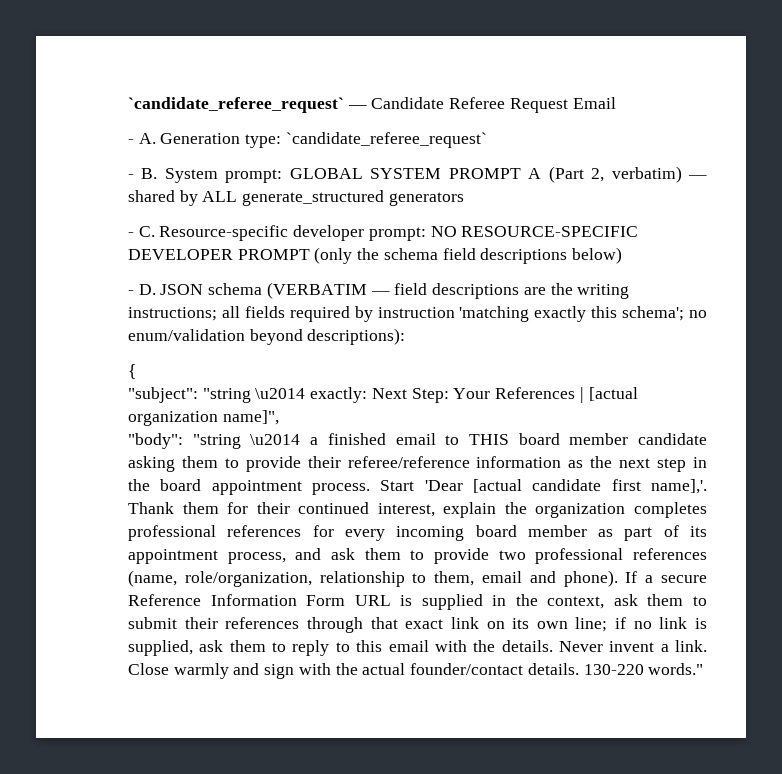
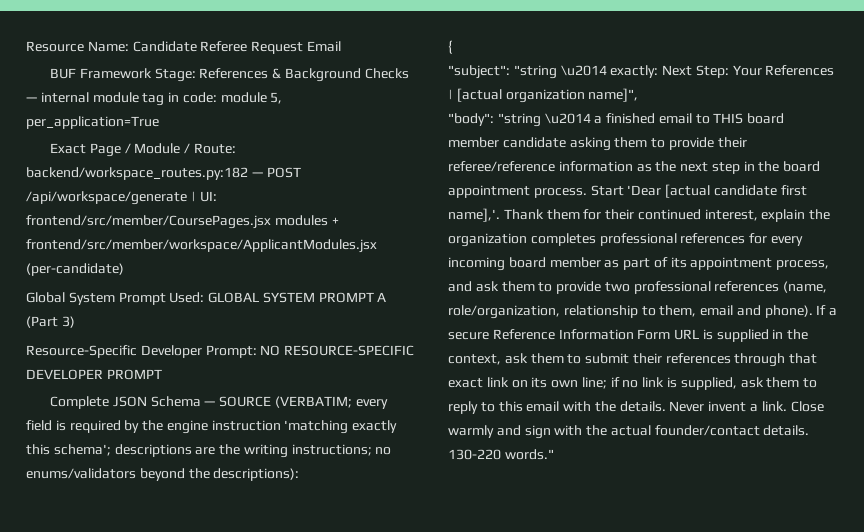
- `candidate_referee_request` — Candidate Referee Request Email
+ Resource Name: Candidate Referee Request Email
- - A. Generation type: `candidate_referee_request`
- - B. System prompt: GLOBAL SYSTEM PROMPT A (Part 2, verbatim) — shared by ALL generate_structured generators
- - C. Resource-specific developer prompt: NO RESOURCE-SPECIFIC DEVELOPER PROMPT (only the schema field descriptions below)
- - D. JSON schema (VERBATIM — field descriptions are the writing instructions; all fields required by instruction 'matching exactly this schema'; no enum/validation beyond descriptions):
+ BUF Framework Stage: References & Background Checks — internal module tag in code: module 5, per_application=True
+ Exact Page / Module / Route: backend/workspace_routes.py:182 — POST /api/workspace/generate | UI: frontend/src/member/CoursePages.jsx modules + frontend/src/member/workspace/ApplicantModules.jsx (per-candidate)
+ Global System Prompt Used: GLOBAL SYSTEM PROMPT A (Part 3)
+ Resource-Specific Developer Prompt: NO RESOURCE-SPECIFIC DEVELOPER PROMPT
+ Complete JSON Schema — SOURCE (VERBATIM; every field is required by the engine instruction 'matching exactly this schema'; descriptions are the writing instructions; no enums/validators beyond the descriptions):

